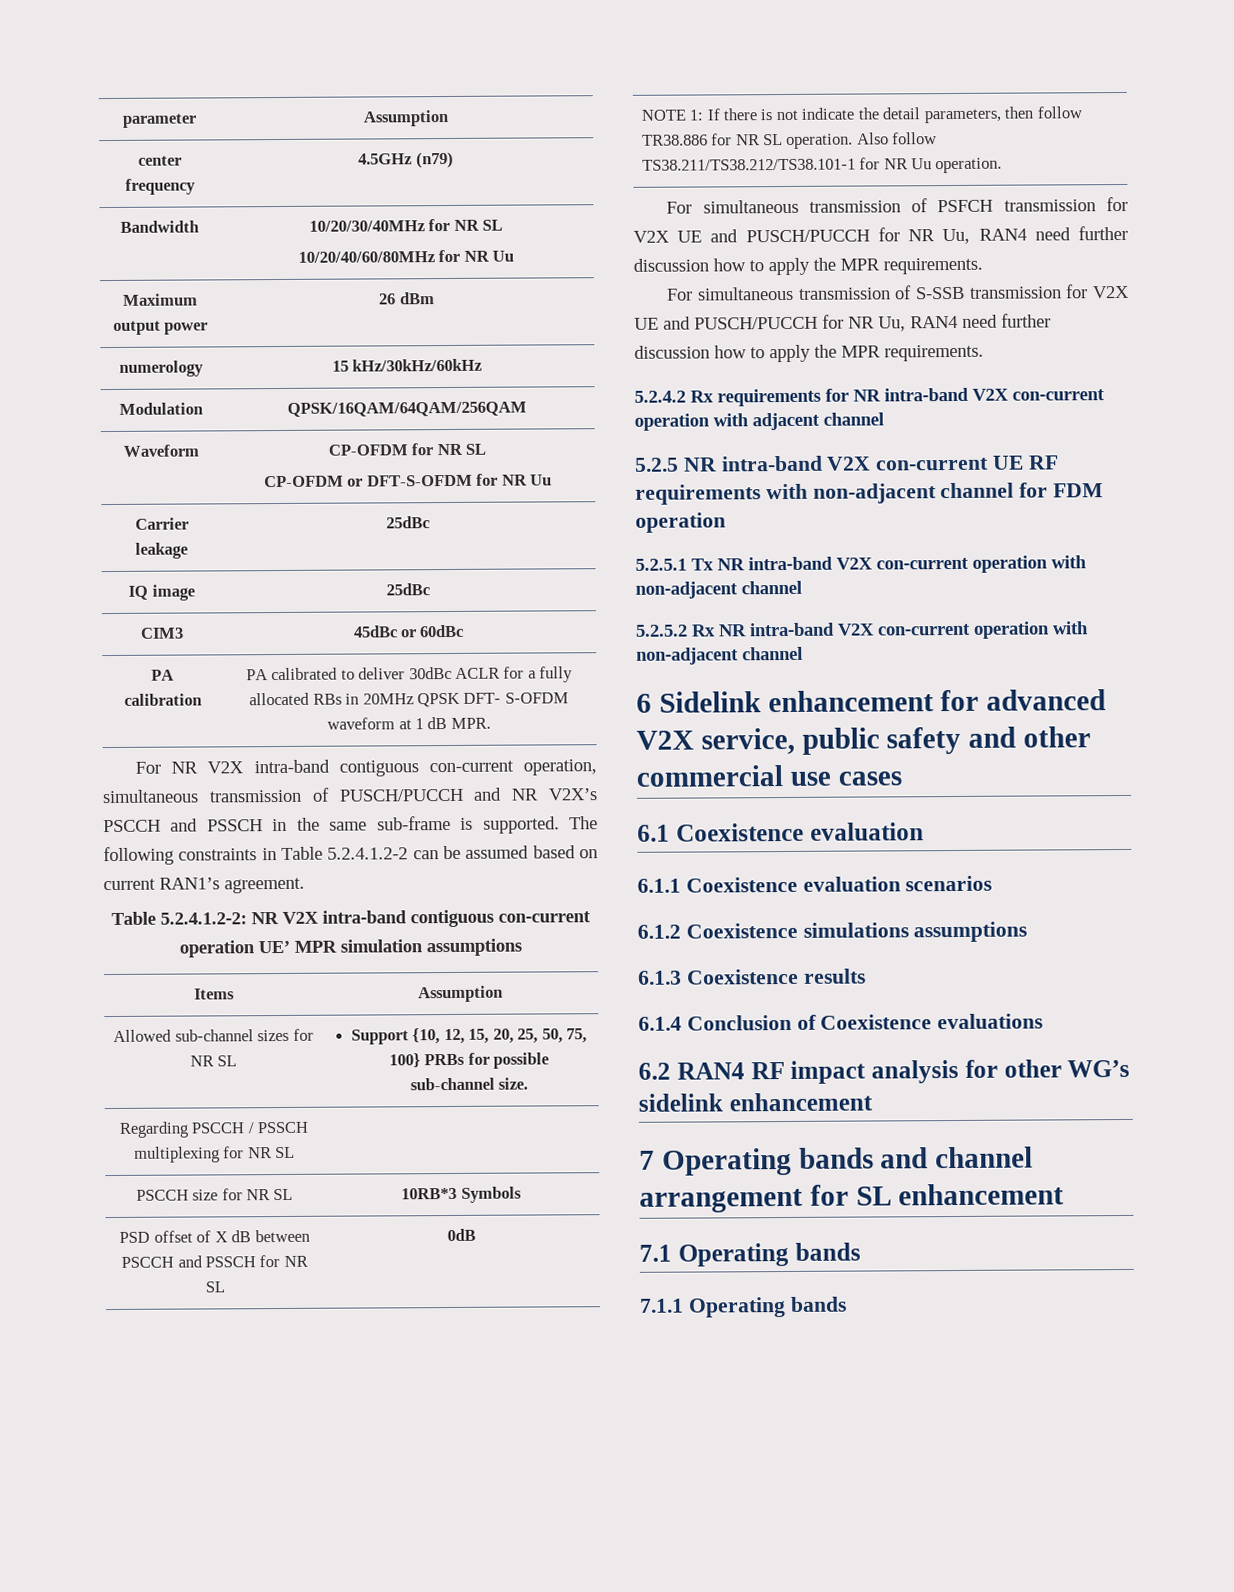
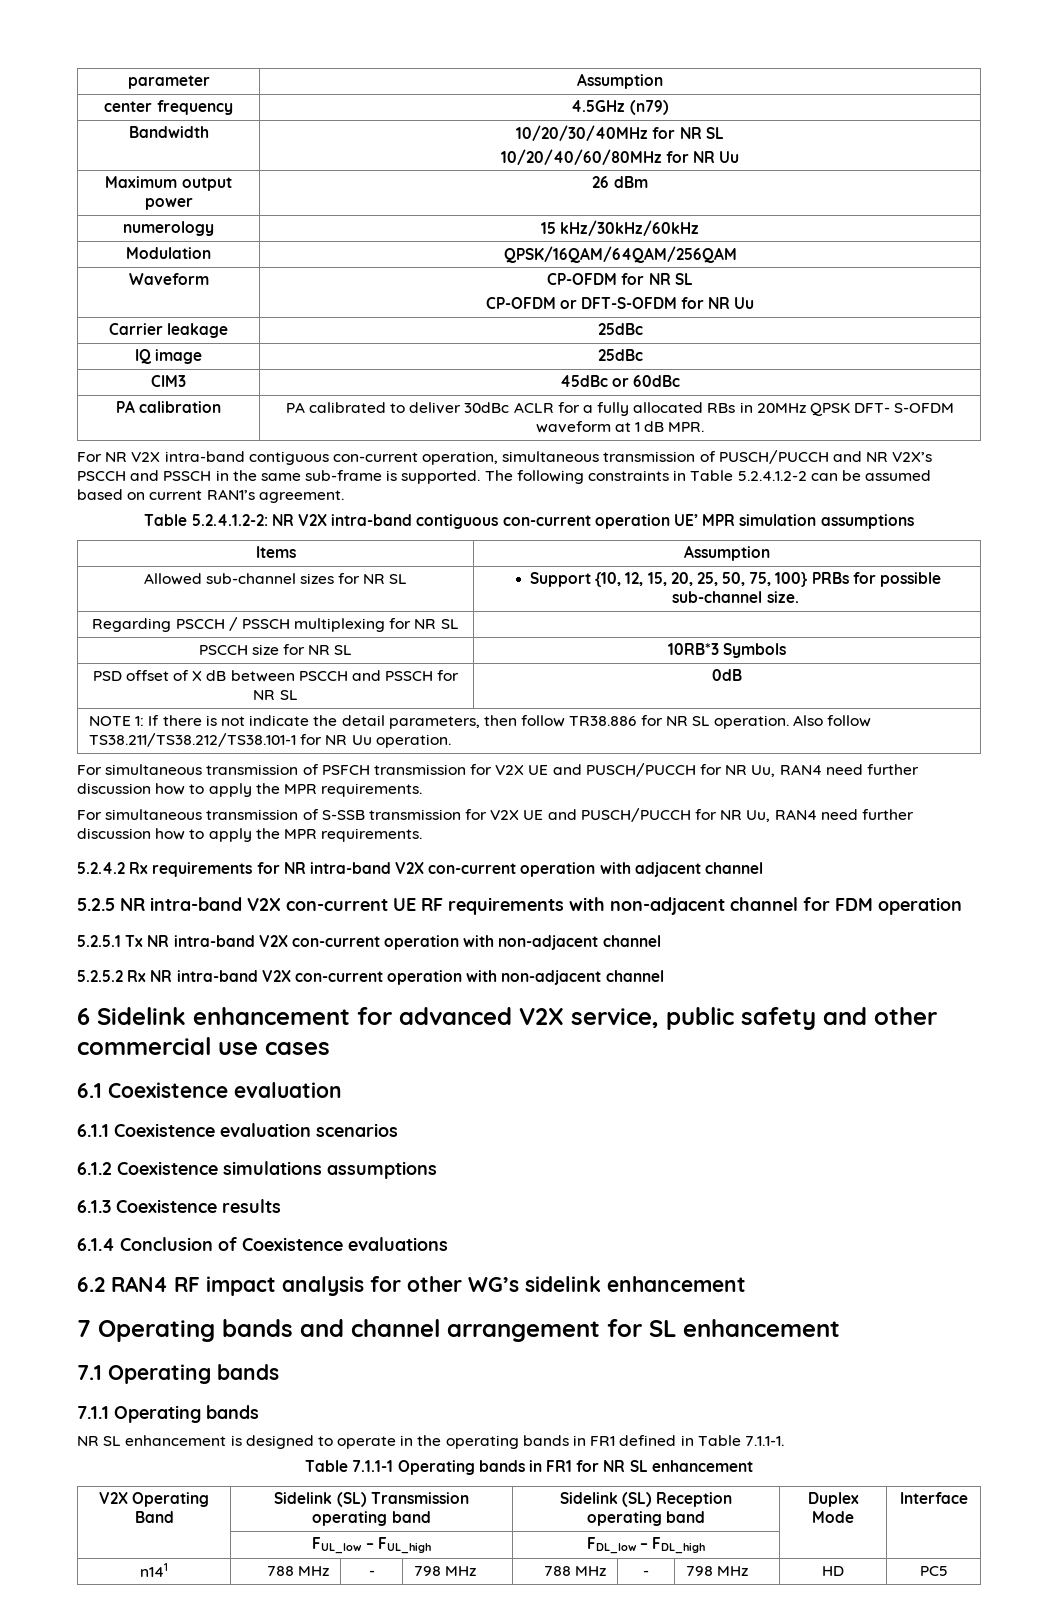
+ NR SL enhancement is designed to operate in the operating bands in FR1 defined in Table 7.1.1-1.
+ Table 7.1.1-1 Operating bands in FR1 for NR SL enhancement
+ V2X Operating Band | Sidelink (SL) Transmission operating band | Sidelink (SL) Reception operating band | Duplex Mode | Interface
+ | FUL_low – FUL_high | FDL_low – FDL_high | |
+ n141 | 788 MHz | - | 798 MHz | 788 MHz | - | 798 MHz | HD | PC5

